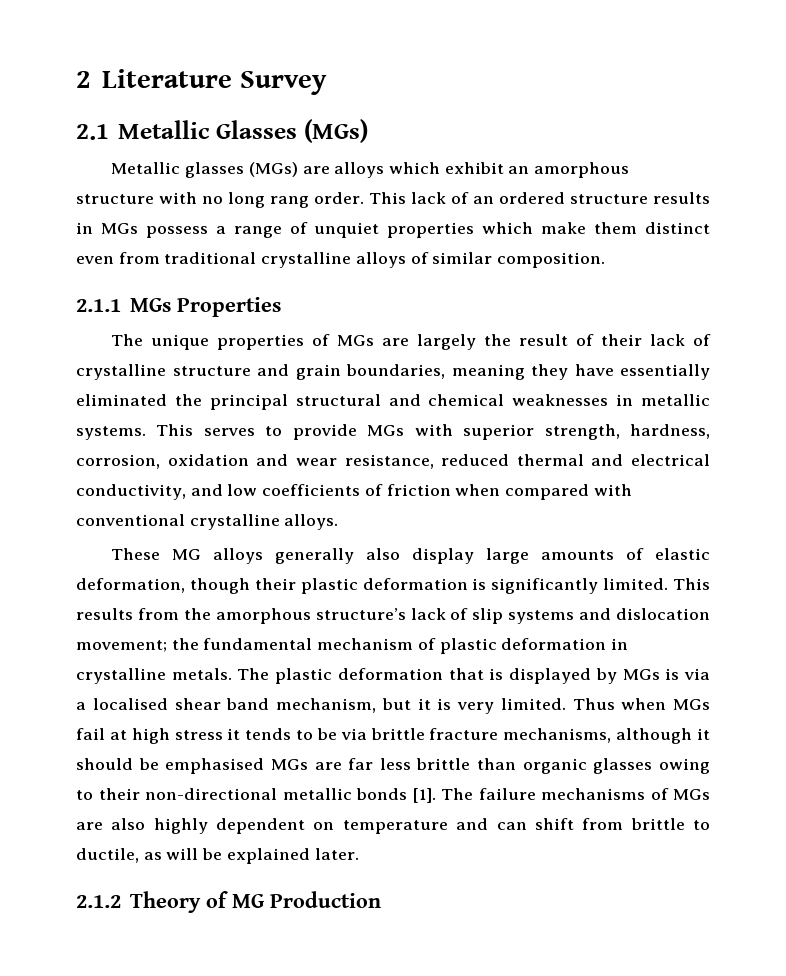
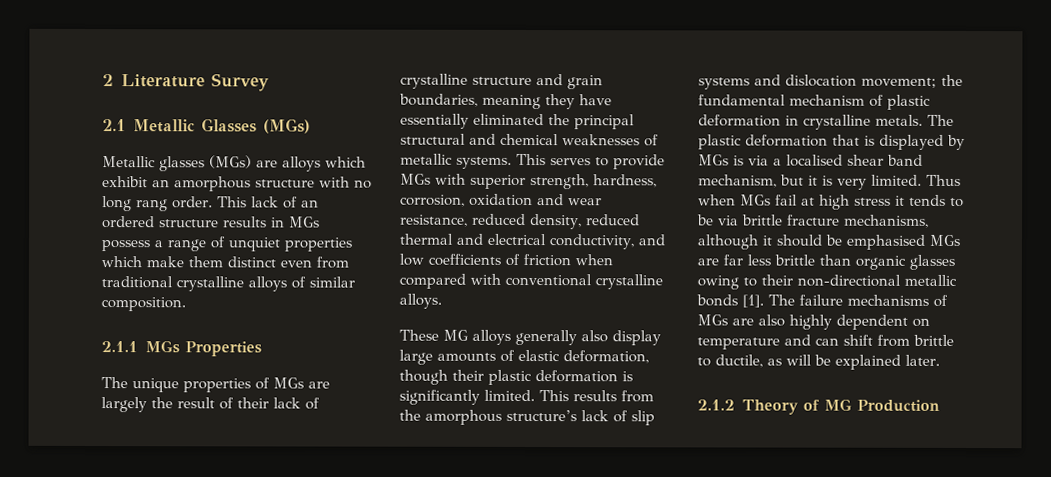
- The unique properties of MGs are largely the result of their lack of crystalline structure and grain boundaries, meaning they have essentially eliminated the principal structural and chemical weaknesses in metallic systems.
+ The unique properties of MGs are largely the result of their lack of crystalline structure and grain boundaries, meaning they have essentially eliminated the principal structural and chemical weaknesses of metallic systems.
- This serves to provide MGs with superior strength, hardness, corrosion, oxidation and wear resistance, reduced thermal and electrical conductivity, and low coefficients of friction when compared with conventional crystalline alloys.
+ This serves to provide MGs with superior strength, hardness, corrosion, oxidation and wear resistance, reduced density, reduced thermal and electrical conductivity, and low coefficients of friction when compared with conventional crystalline alloys.

